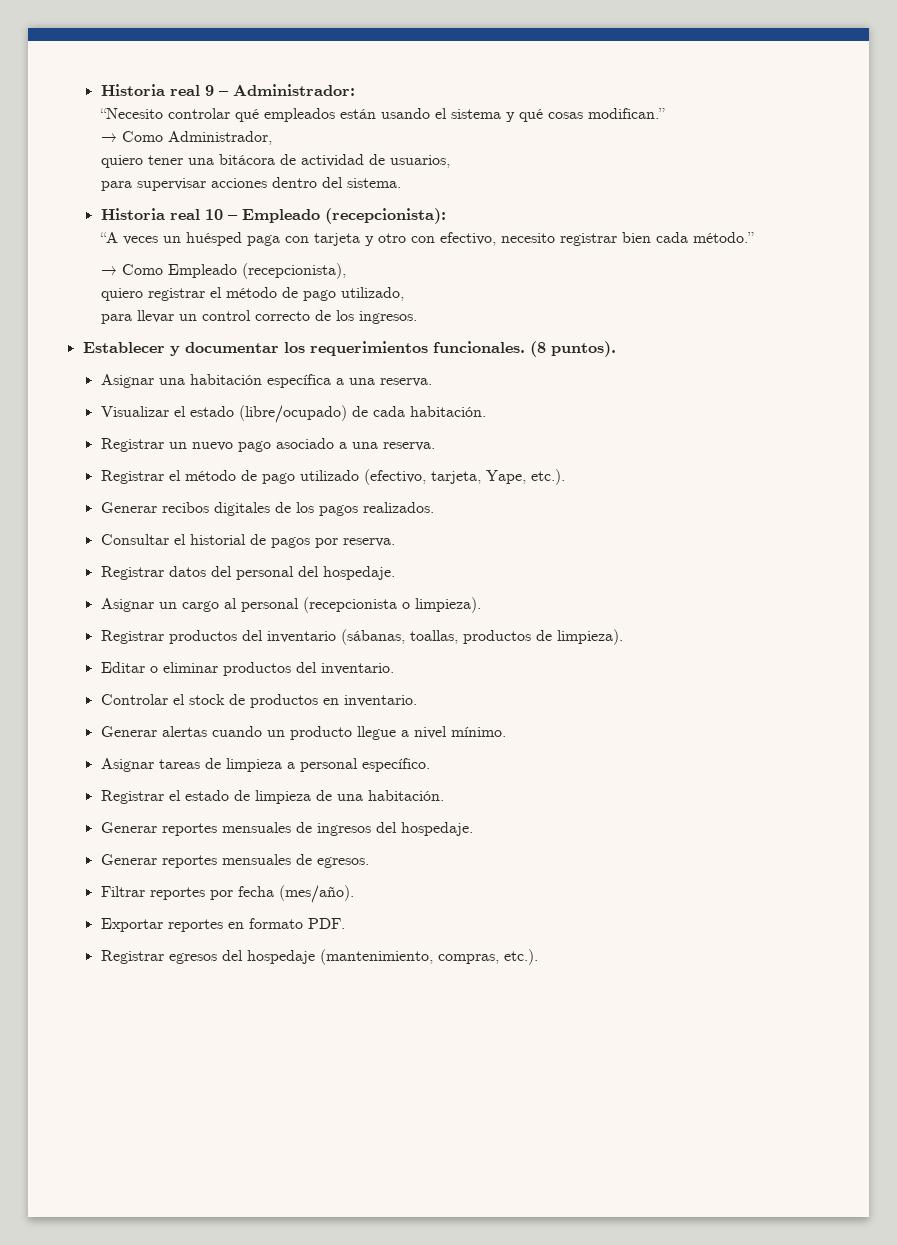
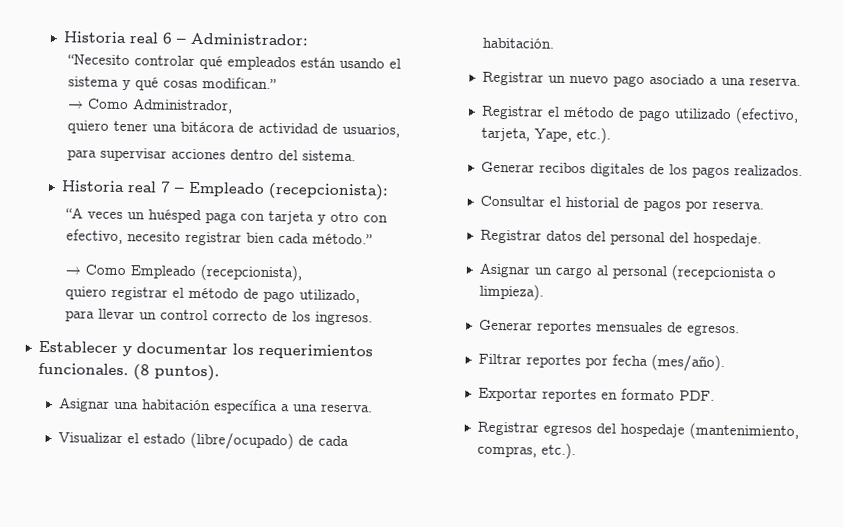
- Historia real 9 – Administrador:
+ Historia real 6 – Administrador:
- Historia real 10 – Empleado (recepcionista):
+ Historia real 7 – Empleado (recepcionista):
- Registrar productos del inventario (sábanas, toallas, productos de limpieza).
- Editar o eliminar productos del inventario.
- Controlar el stock de productos en inventario.
- Generar alertas cuando un producto llegue a nivel mínimo.
- Asignar tareas de limpieza a personal específico.
- Registrar el estado de limpieza de una habitación.
- Generar reportes mensuales de ingresos del hospedaje.

